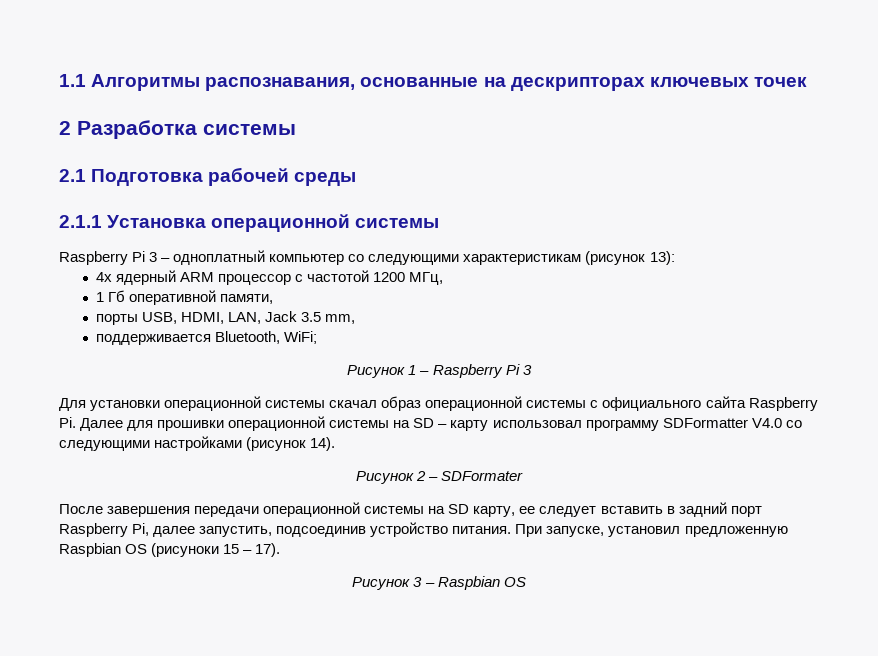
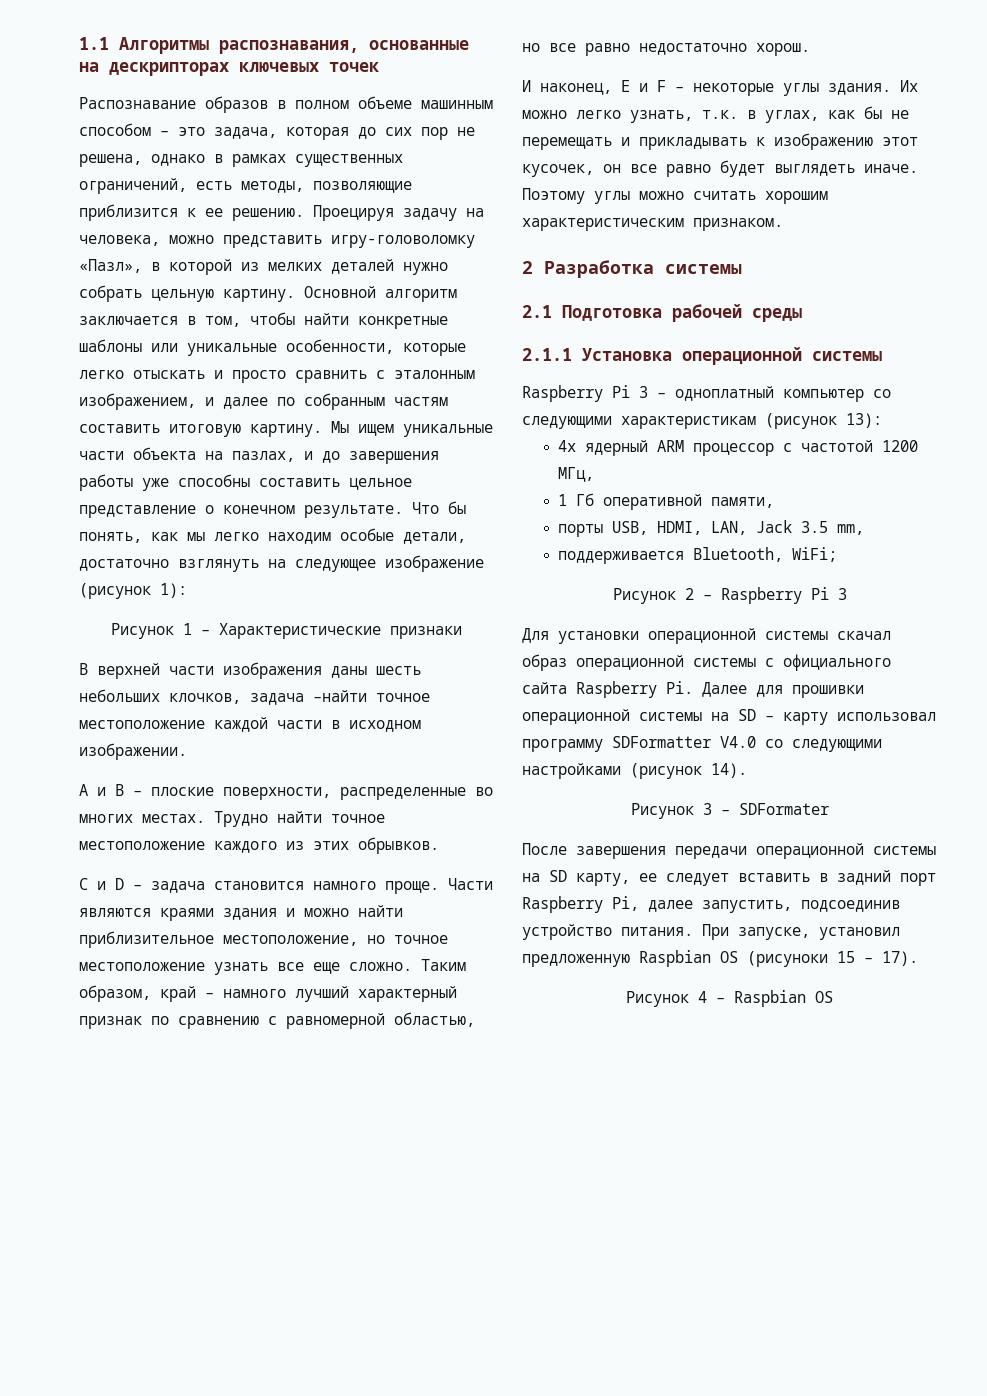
+ Распознавание образов в полном объеме машинным способом – это задача, которая до сих пор не решена, однако в рамках существенных ограничений, есть методы, позволяющие приблизится к ее решению. Проецируя задачу на человека, можно представить игру-головоломку «Пазл», в которой из мелких деталей нужно собрать цельную картину. Основной алгоритм заключается в том, чтобы найти конкретные шаблоны или уникальные особенности, которые легко отыскать и просто сравнить с эталонным изображением, и далее по собранным частям составить итоговую картину. Мы ищем уникальные части объекта на пазлах, и до завершения работы уже способны составить цельное представление о конечном результате. Что бы понять, как мы легко находим особые детали, достаточно взглянуть на следующее изображение (рисунок 1):
+ Рисунок 1 – Характеристические признаки
+ В верхней части изображения даны шесть небольших клочков, задача –найти точное местоположение каждой части в исходном изображении.
+ A и B – плоские поверхности, распределенные во многих местах. Трудно найти точное местоположение каждого из этих обрывков.
+ C и D – задача становится намного проще. Части являются краями здания и можно найти приблизительное местоположение, но точное местоположение узнать все еще сложно. Таким образом, край – намного лучший характерный признак по сравнению с равномерной областью, но все равно недостаточно хорош.
+ И наконец, E и F – некоторые углы здания. Их можно легко узнать, т.к. в углах, как бы не перемещать и прикладывать к изображению этот кусочек, он все равно будет выглядеть иначе. Поэтому углы можно считать хорошим характеристическим признаком.
- Рисунок 1 – Raspberry Pi 3
+ Рисунок 2 – Raspberry Pi 3
- Рисунок 2 – SDFormater
+ Рисунок 3 – SDFormater
- Рисунок 3 – Raspbian OS
+ Рисунок 4 – Raspbian OS

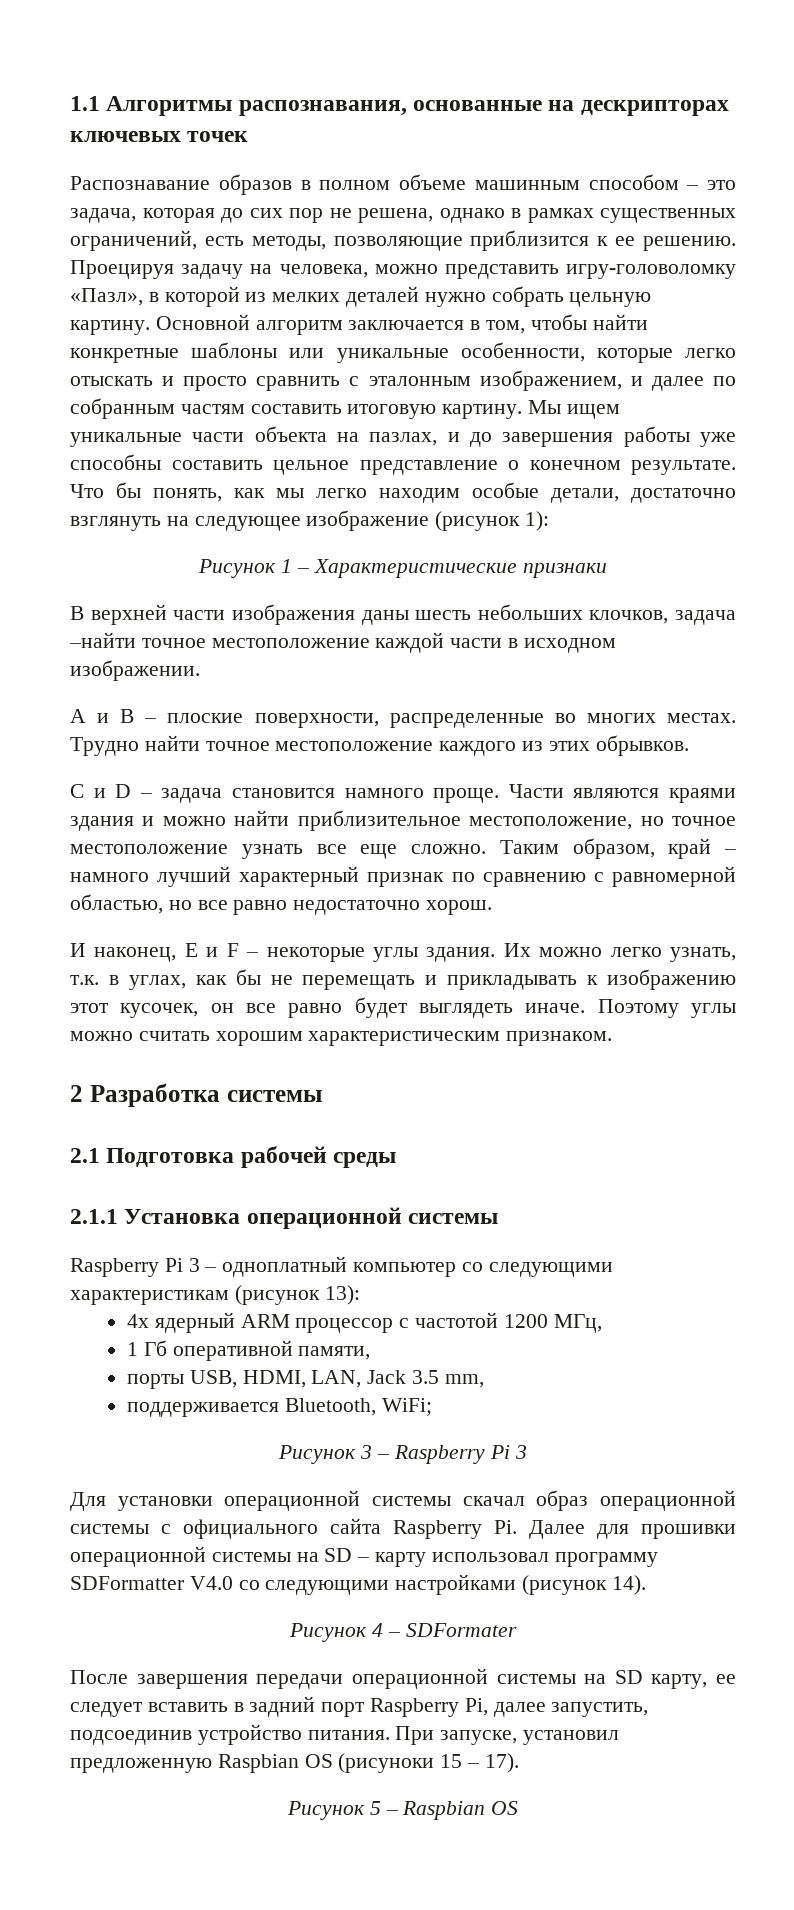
- Рисунок 2 – Raspberry Pi 3
+ Рисунок 3 – Raspberry Pi 3
- Рисунок 3 – SDFormater
+ Рисунок 4 – SDFormater
- Рисунок 4 – Raspbian OS
+ Рисунок 5 – Raspbian OS

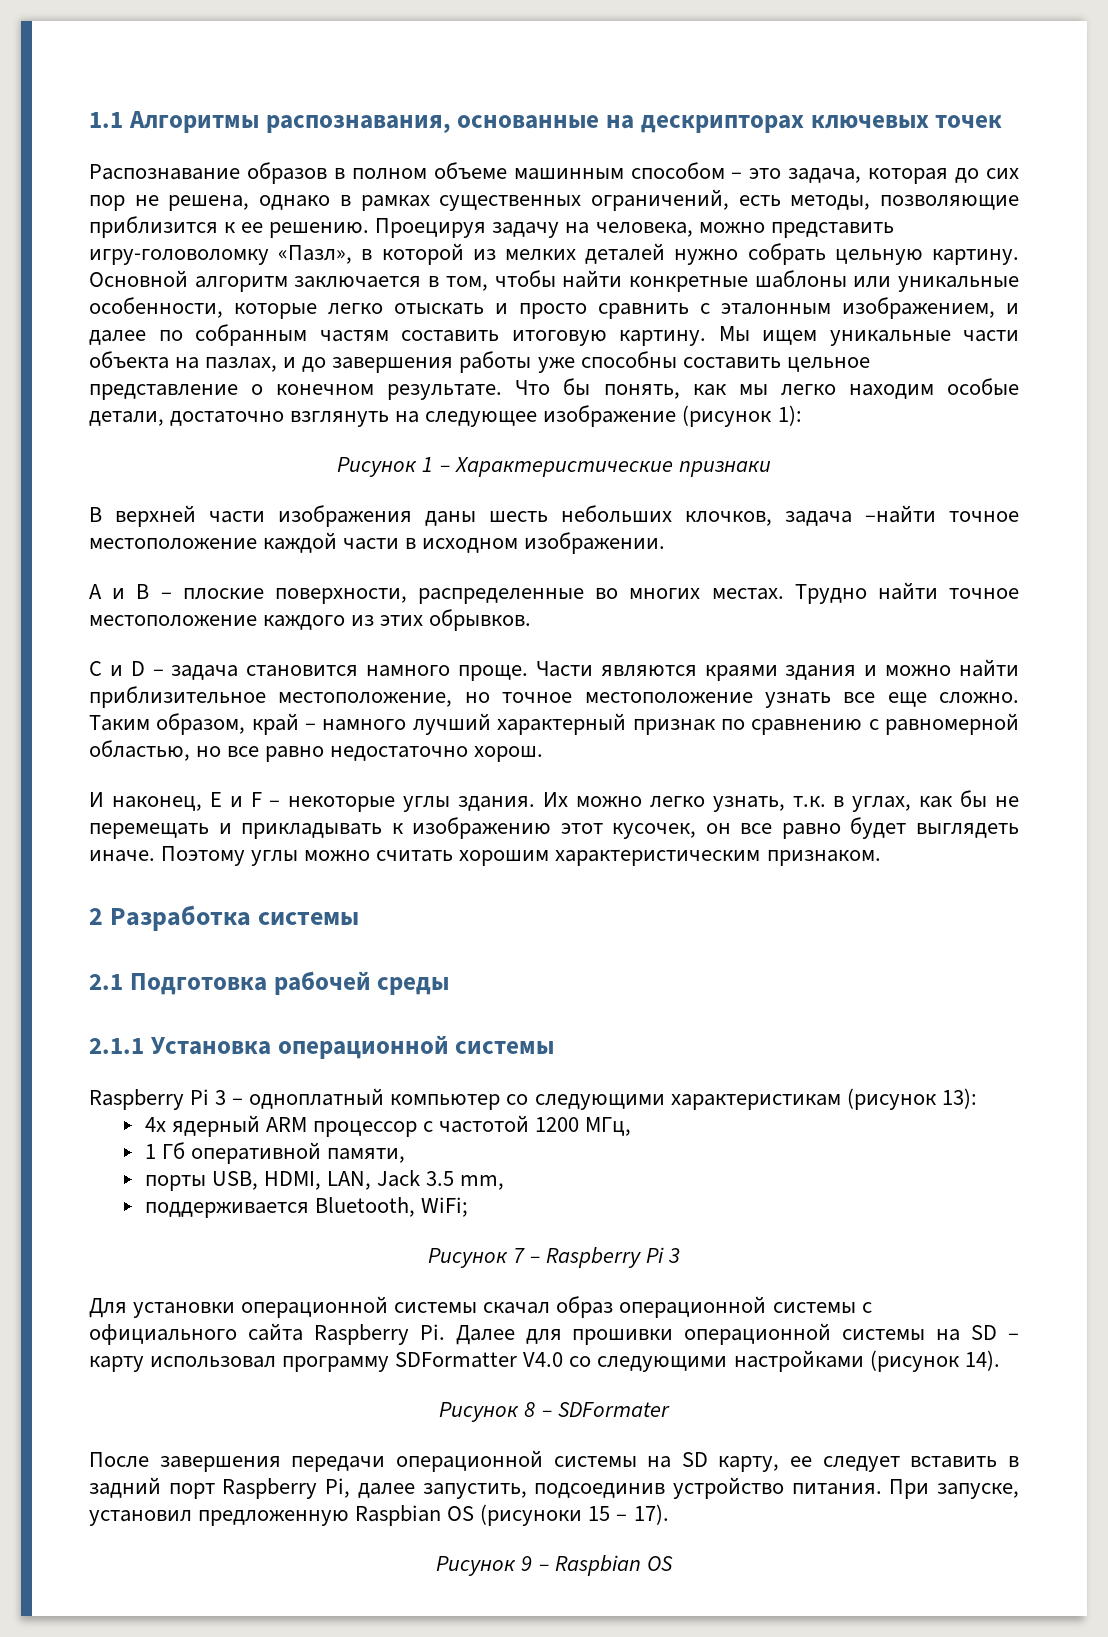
- Рисунок 3 – Raspberry Pi 3
+ Рисунок 7 – Raspberry Pi 3
- Рисунок 4 – SDFormater
+ Рисунок 8 – SDFormater
- Рисунок 5 – Raspbian OS
+ Рисунок 9 – Raspbian OS

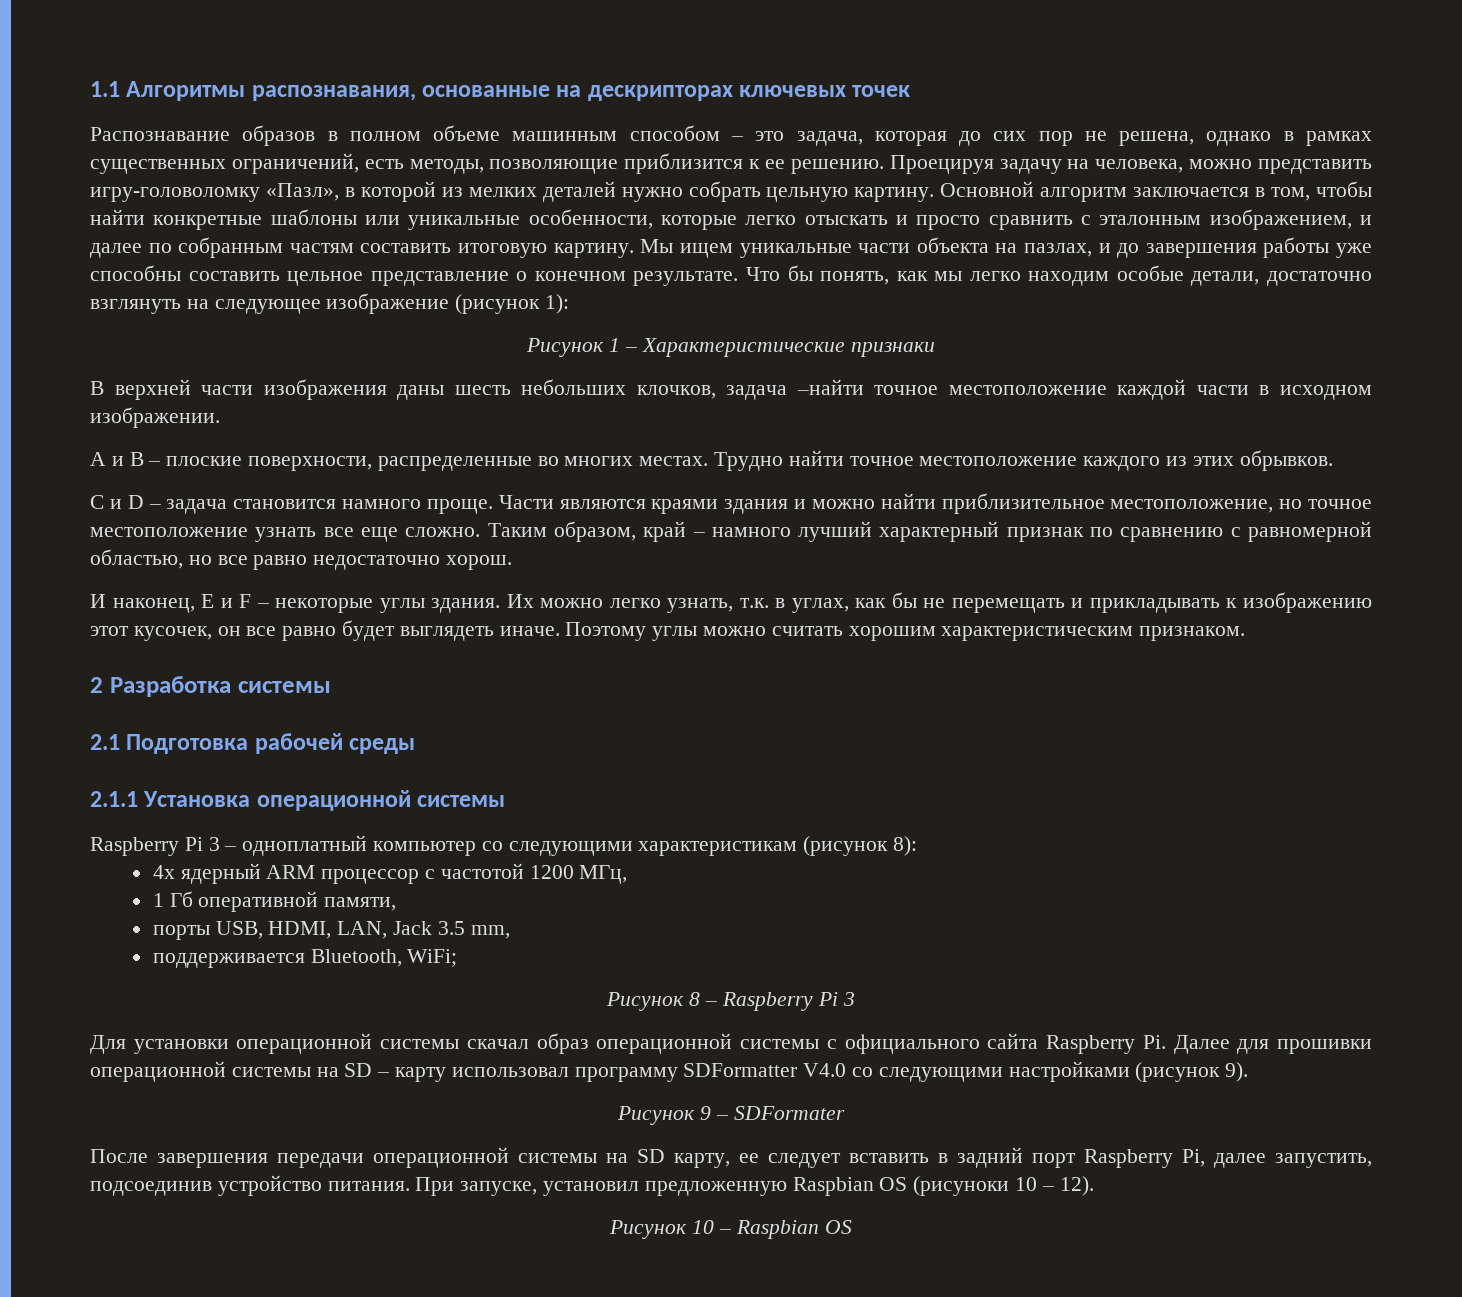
- Raspberry Pi 3 – одноплатный компьютер со следующими характеристикам (рисунок 13):
+ Raspberry Pi 3 – одноплатный компьютер со следующими характеристикам (рисунок 8):
- Рисунок 7 – Raspberry Pi 3
+ Рисунок 8 – Raspberry Pi 3
- Для установки операционной системы скачал образ операционной системы с официального сайта Raspberry Pi. Далее для прошивки операционной системы на SD – карту использовал программу SDFormatter V4.0 со следующими настройками (рисунок 14).
- Рисунок 8 – SDFormater
+ Для установки операционной системы скачал образ операционной системы с официального сайта Raspberry Pi. Далее для прошивки операционной системы на SD – карту использовал программу SDFormatter V4.0 со следующими настройками (рисунок 9).
+ Рисунок 9 – SDFormater
- При запуске, установил предложенную Raspbian OS (рисуноки 15 – 17).
- Рисунок 9 – Raspbian OS
+ При запуске, установил предложенную Raspbian OS (рисуноки 10 – 12).
+ Рисунок 10 – Raspbian OS

